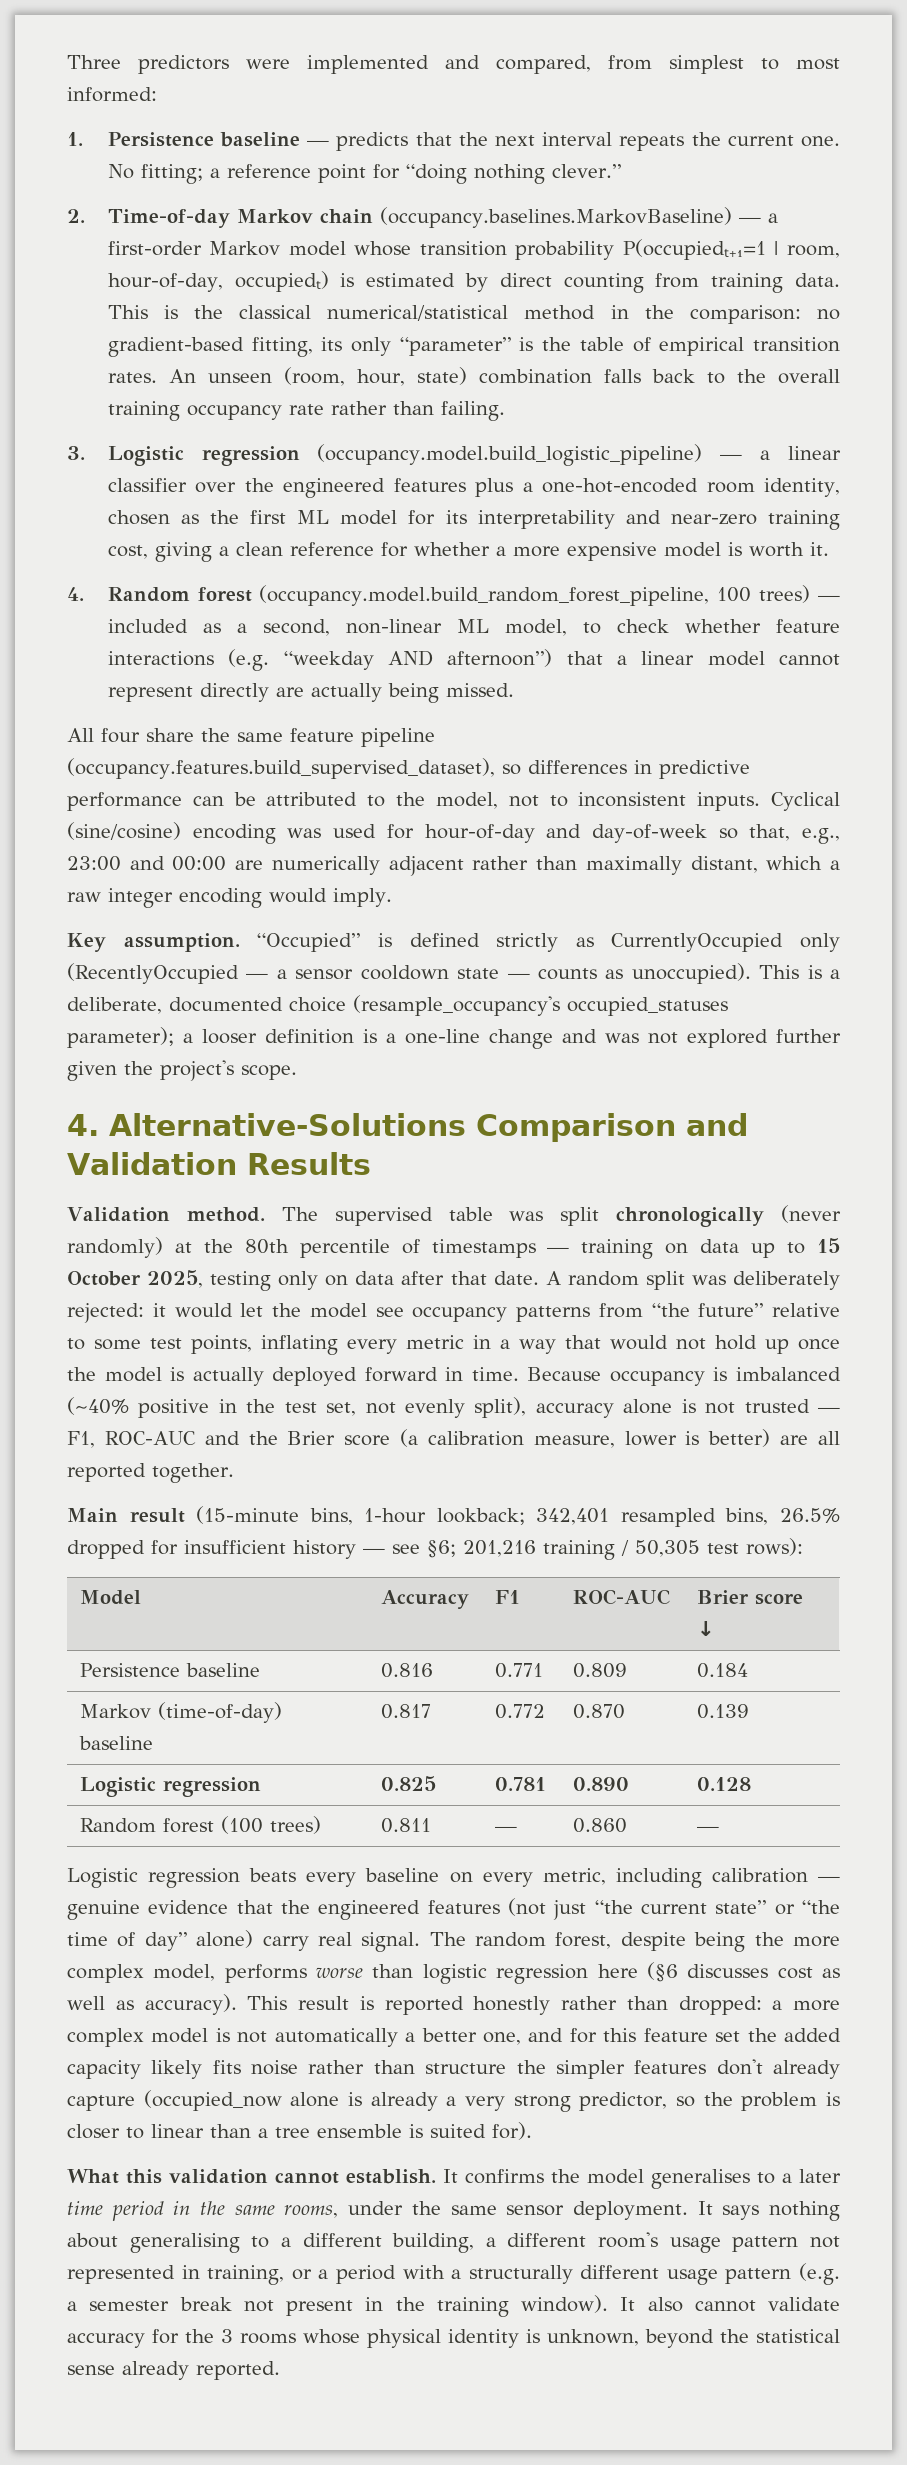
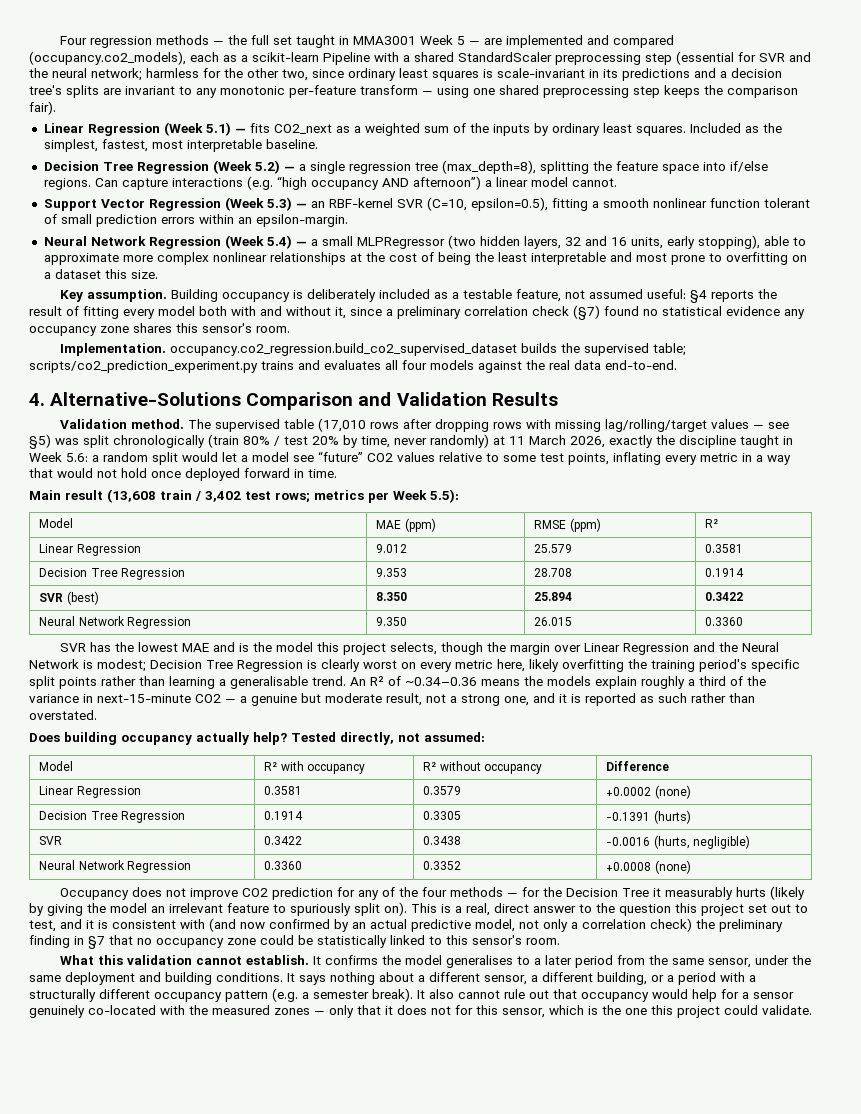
- Three predictors were implemented and compared, from simplest to most informed:
- 1. Persistence baseline — predicts that the next interval repeats the current one. No fitting; a reference point for “doing nothing clever.”
- 2. Time-of-day Markov chain (occupancy.baselines.MarkovBaseline) — a first-order Markov model whose transition probability P(occupiedₜ₊₁=1 | room, hour-of-day, occupiedₜ) is estimated by direct counting from training data. This is the classical numerical/statistical method in the comparison: no gradient-based fitting, its only “parameter” is the table of empirical transition rates. An unseen (room, hour, state) combination falls back to the overall training occupancy rate rather than failing.
- 3. Logistic regression (occupancy.model.build_logistic_pipeline) — a linear classifier over the engineered features plus a one-hot-encoded room identity, chosen as the first ML model for its interpretability and near-zero training cost, giving a clean reference for whether a more expensive model is worth it.
- 4. Random forest (occupancy.model.build_random_forest_pipeline, 100 trees) — included as a second, non-linear ML model, to check whether feature interactions (e.g. “weekday AND afternoon”) that a linear model cannot represent directly are actually being missed.
- All four share the same feature pipeline (occupancy.features.build_supervised_dataset), so differences in predictive performance can be attributed to the model, not to inconsistent inputs. Cyclical (sine/cosine) encoding was used for hour-of-day and day-of-week so that, e.g., 23:00 and 00:00 are numerically adjacent rather than maximally distant, which a raw integer encoding would imply.
- Key assumption. “Occupied” is defined strictly as CurrentlyOccupied only (RecentlyOccupied — a sensor cooldown state — counts as unoccupied). This is a deliberate, documented choice (resample_occupancy's occupied_statuses parameter); a looser definition is a one-line change and was not explored further given the project's scope.
+ Four regression methods — the full set taught in MMA3001 Week 5 — are implemented and compared (occupancy.co2_models), each as a scikit-learn Pipeline with a shared StandardScaler preprocessing step (essential for SVR and the neural network; harmless for the other two, since ordinary least squares is scale-invariant in its predictions and a decision tree's splits are invariant to any monotonic per-feature transform — using one shared preprocessing step keeps the comparison fair).
+ Linear Regression (Week 5.1) — fits CO2_next as a weighted sum of the inputs by ordinary least squares. Included as the simplest, fastest, most interpretable baseline.
+ Decision Tree Regression (Week 5.2) — a single regression tree (max_depth=8), splitting the feature space into if/else regions. Can capture interactions (e.g. “high occupancy AND afternoon”) a linear model cannot.
+ Support Vector Regression (Week 5.3) — an RBF-kernel SVR (C=10, epsilon=0.5), fitting a smooth nonlinear function tolerant of small prediction errors within an epsilon-margin.
+ Neural Network Regression (Week 5.4) — a small MLPRegressor (two hidden layers, 32 and 16 units, early stopping), able to approximate more complex nonlinear relationships at the cost of being the least interpretable and most prone to overfitting on a dataset this size.
+ Key assumption. Building occupancy is deliberately included as a testable feature, not assumed useful: §4 reports the result of fitting every model both with and without it, since a preliminary correlation check (§7) found no statistical evidence any occupancy zone shares this sensor's room.
+ Implementation. occupancy.co2_regression.build_co2_supervised_dataset builds the supervised table; scripts/co2_prediction_experiment.py trains and evaluates all four models against the real data end-to-end.
- The supervised table was split chronologically (never randomly) at the 80th percentile of timestamps — training on data up to 15 October 2025, testing only on data after that date. A random split was deliberately rejected: it would let the model see occupancy patterns from “the future” relative to some test points, inflating every metric in a way that would not hold up once the model is actually deployed forward in time. Because occupancy is imbalanced (~40% positive in the test set, not evenly split), accuracy alone is not trusted — F1, ROC-AUC and the Brier score (a calibration measure, lower is better) are all reported together.
- Main result (15-minute bins, 1-hour lookback; 342,401 resampled bins, 26.5% dropped for insufficient history — see §6; 201,216 training / 50,305 test rows):
- Model | Accuracy | F1 | ROC-AUC | Brier score ↓
- Persistence baseline | 0.816 | 0.771 | 0.809 | 0.184
- Markov (time-of-day) baseline | 0.817 | 0.772 | 0.870 | 0.139
- Logistic regression | 0.825 | 0.781 | 0.890 | 0.128
- Random forest (100 trees) | 0.811 | — | 0.860 | —
- Logistic regression beats every baseline on every metric, including calibration — genuine evidence that the engineered features (not just “the current state” or “the time of day” alone) carry real signal. The random forest, despite being the more complex model, performs worse than logistic regression here (§6 discusses cost as well as accuracy). This result is reported honestly rather than dropped: a more complex model is not automatically a better one, and for this feature set the added capacity likely fits noise rather than structure the simpler features don't already capture (occupied_now alone is already a very strong predictor, so the problem is closer to linear than a tree ensemble is suited for).
+ The supervised table (17,010 rows after dropping rows with missing lag/rolling/target values — see §5) was split chronologically (train 80% / test 20% by time, never randomly) at 11 March 2026, exactly the discipline taught in Week 5.6: a random split would let a model see “future” CO2 values relative to some test points, inflating every metric in a way that would not hold once deployed forward in time.
+ Main result (13,608 train / 3,402 test rows; metrics per Week 5.5):
+ Model | MAE (ppm) | RMSE (ppm) | R²
+ Linear Regression | 9.012 | 25.579 | 0.3581
+ Decision Tree Regression | 9.353 | 28.708 | 0.1914
+ SVR (best) | 8.350 | 25.894 | 0.3422
+ Neural Network Regression | 9.350 | 26.015 | 0.3360
+ SVR has the lowest MAE and is the model this project selects, though the margin over Linear Regression and the Neural Network is modest; Decision Tree Regression is clearly worst on every metric here, likely overfitting the training period's specific split points rather than learning a generalisable trend. An R² of ~0.34–0.36 means the models explain roughly a third of the variance in next-15-minute CO2 — a genuine but moderate result, not a strong one, and it is reported as such rather than overstated.
+ Does building occupancy actually help? Tested directly, not assumed:
+ Model | R² with occupancy | R² without occupancy | Difference
+ Linear Regression | 0.3581 | 0.3579 | +0.0002 (none)
+ Decision Tree Regression | 0.1914 | 0.3305 | −0.1391 (hurts)
+ SVR | 0.3422 | 0.3438 | −0.0016 (hurts, negligible)
+ Neural Network Regression | 0.3360 | 0.3352 | +0.0008 (none)
+ Occupancy does not improve CO2 prediction for any of the four methods — for the Decision Tree it measurably hurts (likely by giving the model an irrelevant feature to spuriously split on). This is a real, direct answer to the question this project set out to test, and it is consistent with (and now confirmed by an actual predictive model, not only a correlation check) the preliminary finding in §7 that no occupancy zone could be statistically linked to this sensor's room.
- It confirms the model generalises to a later time period in the same rooms, under the same sensor deployment. It says nothing about generalising to a different building, a different room's usage pattern not represented in training, or a period with a structurally different usage pattern (e.g. a semester break not present in the training window). It also cannot validate accuracy for the 3 rooms whose physical identity is unknown, beyond the statistical sense already reported.
+ It confirms the model generalises to a later period from the same sensor, under the same deployment and building conditions. It says nothing about a different sensor, a different building, or a period with a structurally different occupancy pattern (e.g. a semester break). It also cannot rule out that occupancy would help for a sensor genuinely co-located with the measured zones — only that it does not for this sensor, which is the one this project could validate.

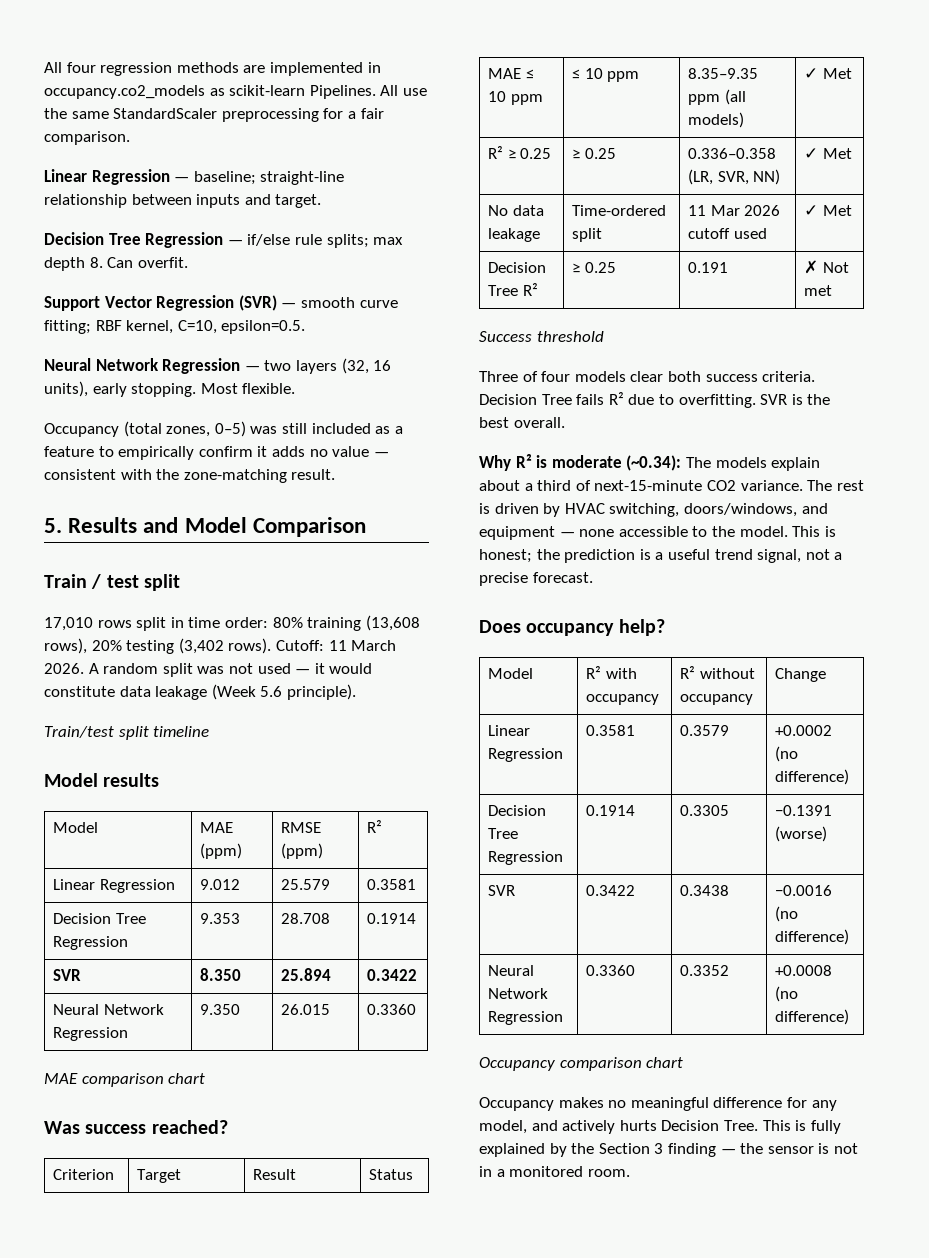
- Four regression methods — the full set taught in MMA3001 Week 5 — are implemented and compared (occupancy.co2_models), each as a scikit-learn Pipeline with a shared StandardScaler preprocessing step (essential for SVR and the neural network; harmless for the other two, since ordinary least squares is scale-invariant in its predictions and a decision tree's splits are invariant to any monotonic per-feature transform — using one shared preprocessing step keeps the comparison fair).
- Linear Regression (Week 5.1) — fits CO2_next as a weighted sum of the inputs by ordinary least squares. Included as the simplest, fastest, most interpretable baseline.
- Decision Tree Regression (Week 5.2) — a single regression tree (max_depth=8), splitting the feature space into if/else regions. Can capture interactions (e.g. “high occupancy AND afternoon”) a linear model cannot.
- Support Vector Regression (Week 5.3) — an RBF-kernel SVR (C=10, epsilon=0.5), fitting a smooth nonlinear function tolerant of small prediction errors within an epsilon-margin.
- Neural Network Regression (Week 5.4) — a small MLPRegressor (two hidden layers, 32 and 16 units, early stopping), able to approximate more complex nonlinear relationships at the cost of being the least interpretable and most prone to overfitting on a dataset this size.
- Key assumption. Building occupancy is deliberately included as a testable feature, not assumed useful: §4 reports the result of fitting every model both with and without it, since a preliminary correlation check (§7) found no statistical evidence any occupancy zone shares this sensor's room.
- Implementation. occupancy.co2_regression.build_co2_supervised_dataset builds the supervised table; scripts/co2_prediction_experiment.py trains and evaluates all four models against the real data end-to-end.
- 4. Alternative-Solutions Comparison and Validation Results
- Validation method. The supervised table (17,010 rows after dropping rows with missing lag/rolling/target values — see §5) was split chronologically (train 80% / test 20% by time, never randomly) at 11 March 2026, exactly the discipline taught in Week 5.6: a random split would let a model see “future” CO2 values relative to some test points, inflating every metric in a way that would not hold once deployed forward in time.
- Main result (13,608 train / 3,402 test rows; metrics per Week 5.5):
+ All four regression methods are implemented in occupancy.co2_models as scikit-learn Pipelines. All use the same StandardScaler preprocessing for a fair comparison.
+ Linear Regression — baseline; straight-line relationship between inputs and target.
+ Decision Tree Regression — if/else rule splits; max depth 8. Can overfit.
+ Support Vector Regression (SVR) — smooth curve fitting; RBF kernel, C=10, epsilon=0.5.
+ Neural Network Regression — two layers (32, 16 units), early stopping. Most flexible.
+ Occupancy (total zones, 0–5) was still included as a feature to empirically confirm it adds no value — consistent with the zone-matching result.
+ 5. Results and Model Comparison
+ Train / test split
+ 17,010 rows split in time order: 80% training (13,608 rows), 20% testing (3,402 rows). Cutoff: 11 March 2026. A random split was not used — it would constitute data leakage (Week 5.6 principle).
+ Train/test split timeline
+ Model results
- SVR (best) | 8.350 | 25.894 | 0.3422
+ SVR | 8.350 | 25.894 | 0.3422
- SVR has the lowest MAE and is the model this project selects, though the margin over Linear Regression and the Neural Network is modest; Decision Tree Regression is clearly worst on every metric here, likely overfitting the training period's specific split points rather than learning a generalisable trend. An R² of ~0.34–0.36 means the models explain roughly a third of the variance in next-15-minute CO2 — a genuine but moderate result, not a strong one, and it is reported as such rather than overstated.
- Does building occupancy actually help? Tested directly, not assumed:
+ MAE comparison chart
+ Was success reached?
+ Criterion | Target | Result | Status
+ MAE ≤ 10 ppm | ≤ 10 ppm | 8.35–9.35 ppm (all models) | ✓ Met
+ R² ≥ 0.25 | ≥ 0.25 | 0.336–0.358 (LR, SVR, NN) | ✓ Met
+ No data leakage | Time-ordered split | 11 Mar 2026 cutoff used | ✓ Met
+ Decision Tree R² | ≥ 0.25 | 0.191 | ✗ Not met
+ Success threshold
+ Three of four models clear both success criteria. Decision Tree fails R² due to overfitting. SVR is the best overall.
+ Why R² is moderate (~0.34): The models explain about a third of next-15-minute CO2 variance. The rest is driven by HVAC switching, doors/windows, and equipment — none accessible to the model. This is honest; the prediction is a useful trend signal, not a precise forecast.
+ Does occupancy help?
- Model | R² with occupancy | R² without occupancy | Difference
+ Model | R² with occupancy | R² without occupancy | Change
- Linear Regression | 0.3581 | 0.3579 | +0.0002 (none)
+ Linear Regression | 0.3581 | 0.3579 | +0.0002 (no difference)
- Decision Tree Regression | 0.1914 | 0.3305 | −0.1391 (hurts)
+ Decision Tree Regression | 0.1914 | 0.3305 | −0.1391 (worse)
- SVR | 0.3422 | 0.3438 | −0.0016 (hurts, negligible)
+ SVR | 0.3422 | 0.3438 | −0.0016 (no difference)
- Neural Network Regression | 0.3360 | 0.3352 | +0.0008 (none)
- Occupancy does not improve CO2 prediction for any of the four methods — for the Decision Tree it measurably hurts (likely by giving the model an irrelevant feature to spuriously split on). This is a real, direct answer to the question this project set out to test, and it is consistent with (and now confirmed by an actual predictive model, not only a correlation check) the preliminary finding in §7 that no occupancy zone could be statistically linked to this sensor's room.
- What this validation cannot establish. It confirms the model generalises to a later period from the same sensor, under the same deployment and building conditions. It says nothing about a different sensor, a different building, or a period with a structurally different occupancy pattern (e.g. a semester break). It also cannot rule out that occupancy would help for a sensor genuinely co-located with the measured zones — only that it does not for this sensor, which is the one this project could validate.
+ Neural Network Regression | 0.3360 | 0.3352 | +0.0008 (no difference)
+ Occupancy comparison chart
+ Occupancy makes no meaningful difference for any model, and actively hurts Decision Tree. This is fully explained by the Section 3 finding — the sensor is not in a monitored room.

